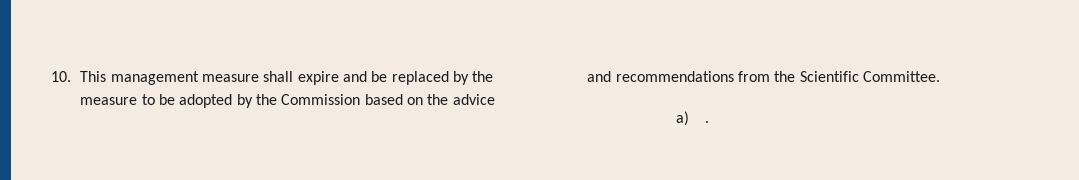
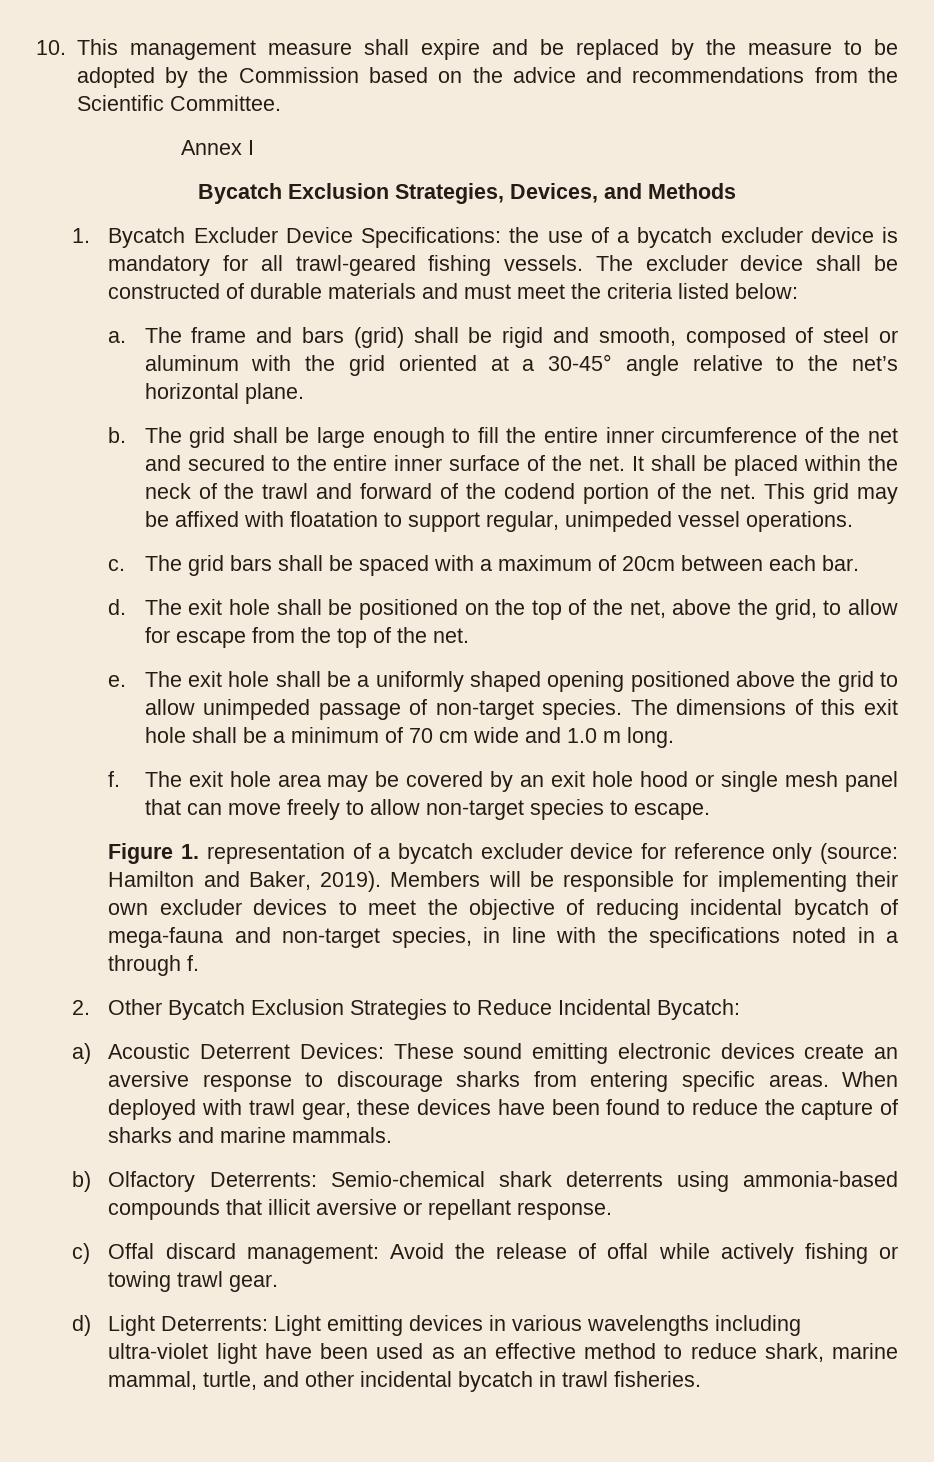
- a) .
+ Annex I
+ Bycatch Exclusion Strategies, Devices, and Methods
+ 1. Bycatch Excluder Device Specifications: the use of a bycatch excluder device is mandatory for all trawl-geared fishing vessels. The excluder device shall be constructed of durable materials and must meet the criteria listed below:
+ a. The frame and bars (grid) shall be rigid and smooth, composed of steel or aluminum with the grid oriented at a 30-45° angle relative to the net’s horizontal plane.
+ b. The grid shall be large enough to fill the entire inner circumference of the net and secured to the entire inner surface of the net. It shall be placed within the neck of the trawl and forward of the codend portion of the net. This grid may be affixed with floatation to support regular, unimpeded vessel operations.
+ c. The grid bars shall be spaced with a maximum of 20cm between each bar.
+ d. The exit hole shall be positioned on the top of the net, above the grid, to allow for escape from the top of the net.
+ e. The exit hole shall be a uniformly shaped opening positioned above the grid to allow unimpeded passage of non-target species. The dimensions of this exit hole shall be a minimum of 70 cm wide and 1.0 m long.
+ f. The exit hole area may be covered by an exit hole hood or single mesh panel that can move freely to allow non-target species to escape.
+ Figure 1. representation of a bycatch excluder device for reference only (source: Hamilton and Baker, 2019). Members will be responsible for implementing their own excluder devices to meet the objective of reducing incidental bycatch of mega-fauna and non-target species, in line with the specifications noted in a through f.
+ 2. Other Bycatch Exclusion Strategies to Reduce Incidental Bycatch:
+ a) Acoustic Deterrent Devices: These sound emitting electronic devices create an aversive response to discourage sharks from entering specific areas. When deployed with trawl gear, these devices have been found to reduce the capture of sharks and marine mammals.
+ b) Olfactory Deterrents: Semio-chemical shark deterrents using ammonia-based compounds that illicit aversive or repellant response.
+ c) Offal discard management: Avoid the release of offal while actively fishing or towing trawl gear.
+ d) Light Deterrents: Light emitting devices in various wavelengths including ultra-violet light have been used as an effective method to reduce shark, marine mammal, turtle, and other incidental bycatch in trawl fisheries.

